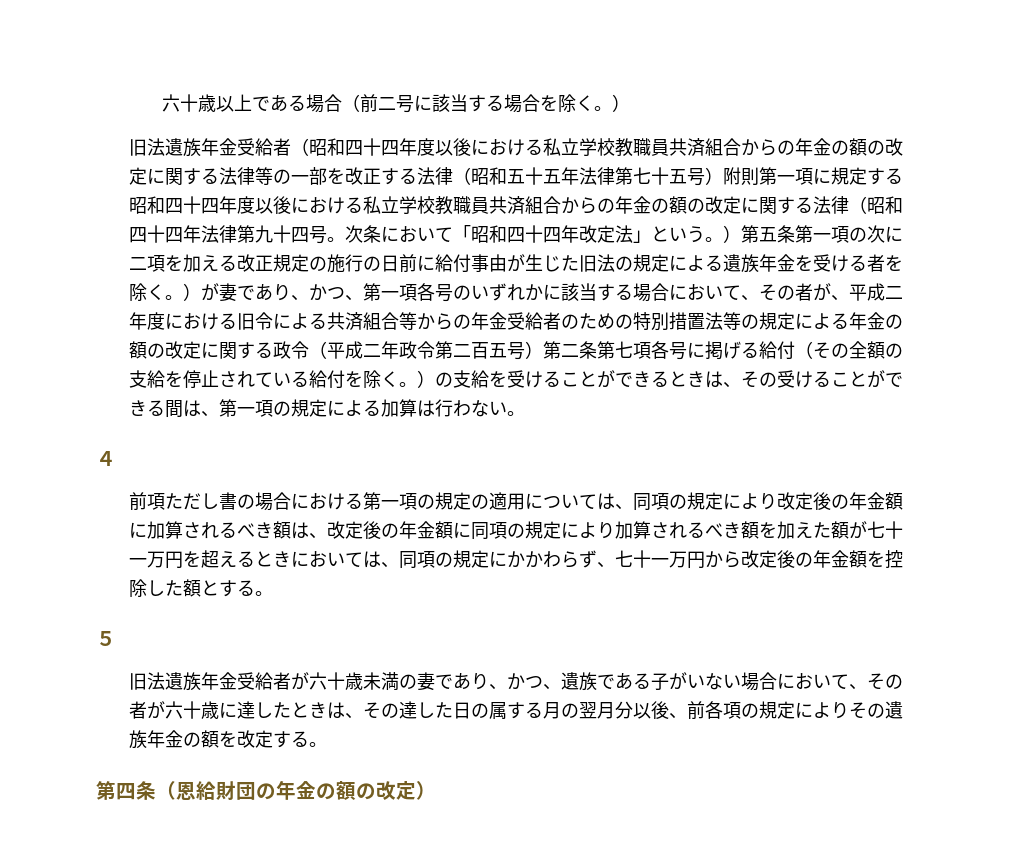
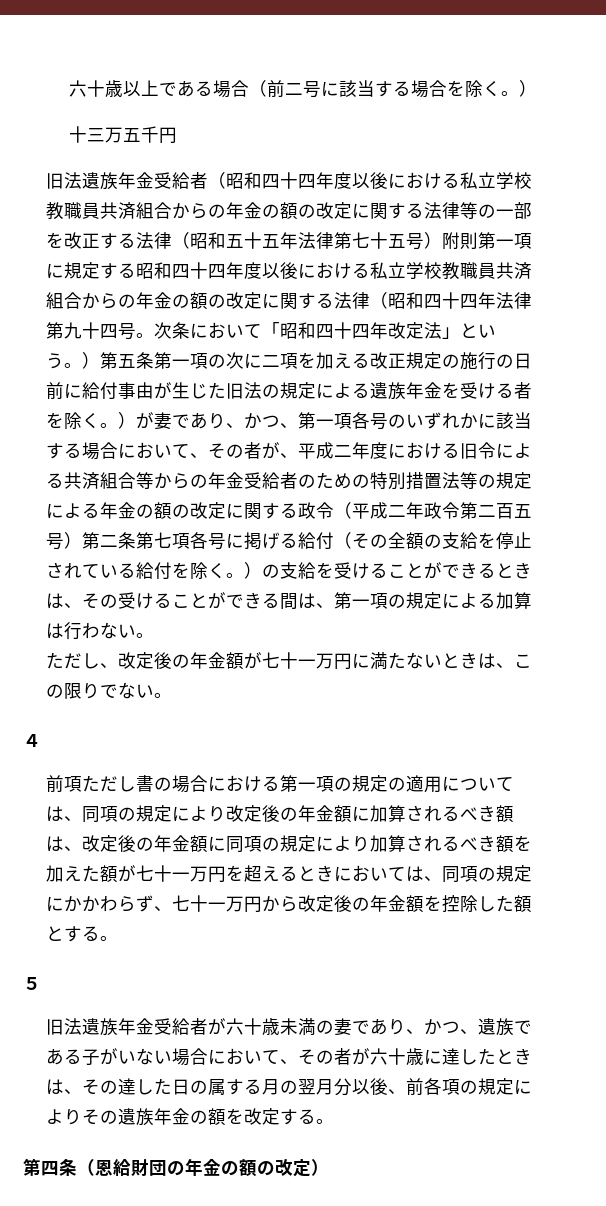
+ 十三万五千円
+ ただし、改定後の年金額が七十一万円に満たないときは、この限りでない。

